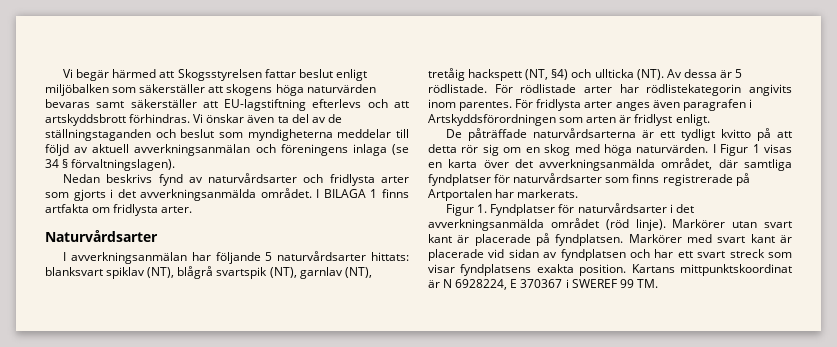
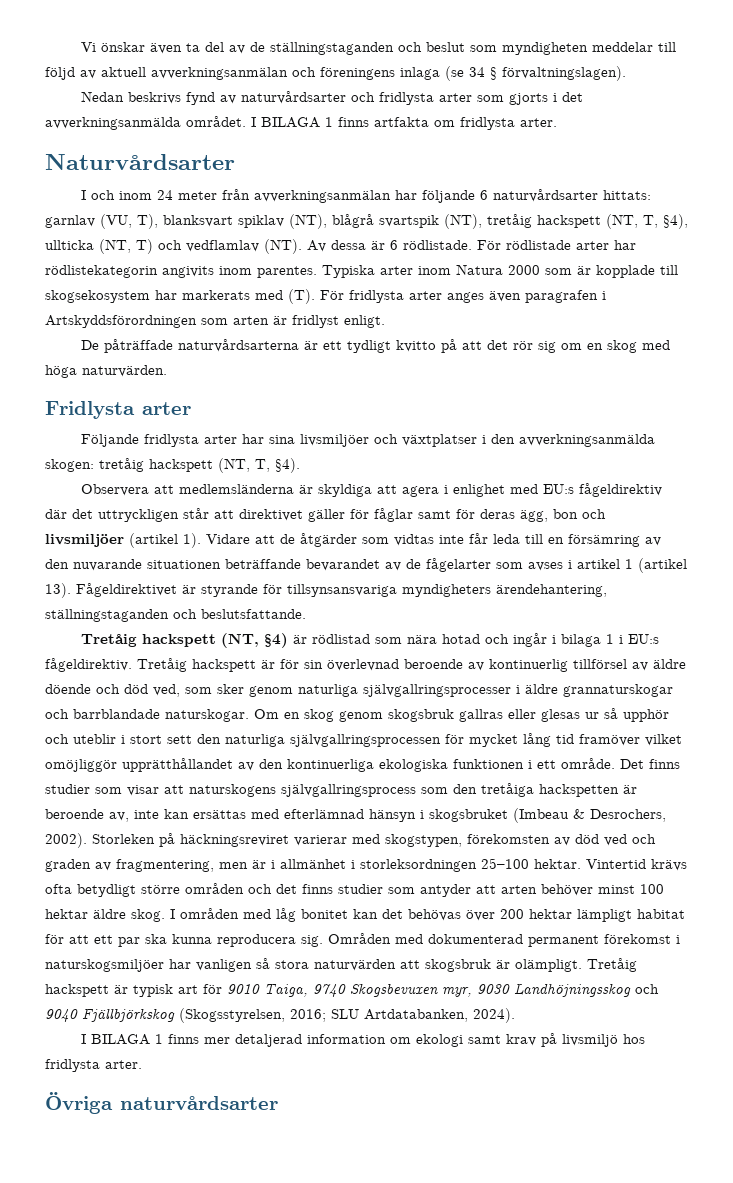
- Vi begär härmed att Skogsstyrelsen fattar beslut enligt miljöbalken som säkerställer att skogens höga naturvärden bevaras samt säkerställer att EU-lagstiftning efterlevs och att artskyddsbrott förhindras. Vi önskar även ta del av de ställningstaganden och beslut som myndigheterna meddelar till följd av aktuell avverkningsanmälan och föreningens inlaga (se 34 § förvaltningslagen).
+ Vi önskar även ta del av de ställningstaganden och beslut som myndigheten meddelar till följd av aktuell avverkningsanmälan och föreningens inlaga (se 34 § förvaltningslagen).
- I avverkningsanmälan har följande 5 naturvårdsarter hittats: blanksvart spiklav (NT), blågrå svartspik (NT), garnlav (NT), tretåig hackspett (NT, §4) och ullticka (NT). Av dessa är 5 rödlistade.
+ I och inom 24 meter från avverkningsanmälan har följande 6 naturvårdsarter hittats: garnlav (VU, T), blanksvart spiklav (NT), blågrå svartspik (NT), tretåig hackspett (NT, T, §4), ullticka (NT, T) och vedflamlav (NT). Av dessa är 6 rödlistade.
- För fridlysta arter anges även paragrafen i Artskyddsförordningen som arten är fridlyst enligt.
+ Typiska arter inom Natura 2000 som är kopplade till skogsekosystem har markerats med (T). För fridlysta arter anges även paragrafen i Artskyddsförordningen som arten är fridlyst enligt.
- De påträffade naturvårdsarterna är ett tydligt kvitto på att detta rör sig om en skog med höga naturvärden. I Figur 1 visas en karta över det avverkningsanmälda området, där samtliga fyndplatser för naturvårdsarter som finns registrerade på Artportalen har markerats.
- Figur 1. Fyndplatser för naturvårdsarter i det avverkningsanmälda området (röd linje). Markörer utan svart kant är placerade på fyndplatsen. Markörer med svart kant är placerade vid sidan av fyndplatsen och har ett svart streck som visar fyndplatsens exakta position. Kartans mittpunktskoordinat är N 6928224, E 370367 i SWEREF 99 TM.
+ De påträffade naturvårdsarterna är ett tydligt kvitto på att det rör sig om en skog med höga naturvärden.
+ Fridlysta arter
+ Följande fridlysta arter har sina livsmiljöer och växtplatser i den avverkningsanmälda skogen: tretåig hackspett (NT, T, §4).
+ Observera att medlemsländerna är skyldiga att agera i enlighet med EU:s fågeldirektiv där det uttryckligen står att direktivet gäller för fåglar samt för deras ägg, bon och livsmiljöer (artikel 1). Vidare att de åtgärder som vidtas inte får leda till en försämring av den nuvarande situationen beträffande bevarandet av de fågelarter som avses i artikel 1 (artikel 13). Fågeldirektivet är styrande för tillsynsansvariga myndigheters ärendehantering, ställningstaganden och beslutsfattande.
+ Tretåig hackspett (NT, §4) är rödlistad som nära hotad och ingår i bilaga 1 i EU:s fågeldirektiv. Tretåig hackspett är för sin överlevnad beroende av kontinuerlig tillförsel av äldre döende och död ved, som sker genom naturliga självgallringsprocesser i äldre grannaturskogar och barrblandade naturskogar. Om en skog genom skogsbruk gallras eller glesas ur så upphör och uteblir i stort sett den naturliga självgallringsprocessen för mycket lång tid framöver vilket omöjliggör upprätthållandet av den kontinuerliga ekologiska funktionen i ett område. Det finns studier som visar att naturskogens självgallringsprocess som den tretåiga hackspetten är beroende av, inte kan ersättas med efterlämnad hänsyn i skogsbruket (Imbeau & Desrochers, 2002). Storleken på häckningsreviret varierar med skogstypen, förekomsten av död ved och graden av fragmentering, men är i allmänhet i storleksordningen 25–100 hektar. Vintertid krävs ofta betydligt större områden och det finns studier som antyder att arten behöver minst 100 hektar äldre skog. I områden med låg bonitet kan det behövas över 200 hektar lämpligt habitat för att ett par ska kunna reproducera sig. Områden med dokumenterad permanent förekomst i naturskogsmiljöer har vanligen så stora naturvärden att skogsbruk är olämpligt. Tretåig hackspett är typisk art för 9010 Taiga, 9740 Skogsbevuxen myr, 9030 Landhöjningsskog och 9040 Fjällbjörkskog (Skogsstyrelsen, 2016; SLU Artdatabanken, 2024).
+ I BILAGA 1 finns mer detaljerad information om ekologi samt krav på livsmiljö hos fridlysta arter.
+ Övriga naturvårdsarter

